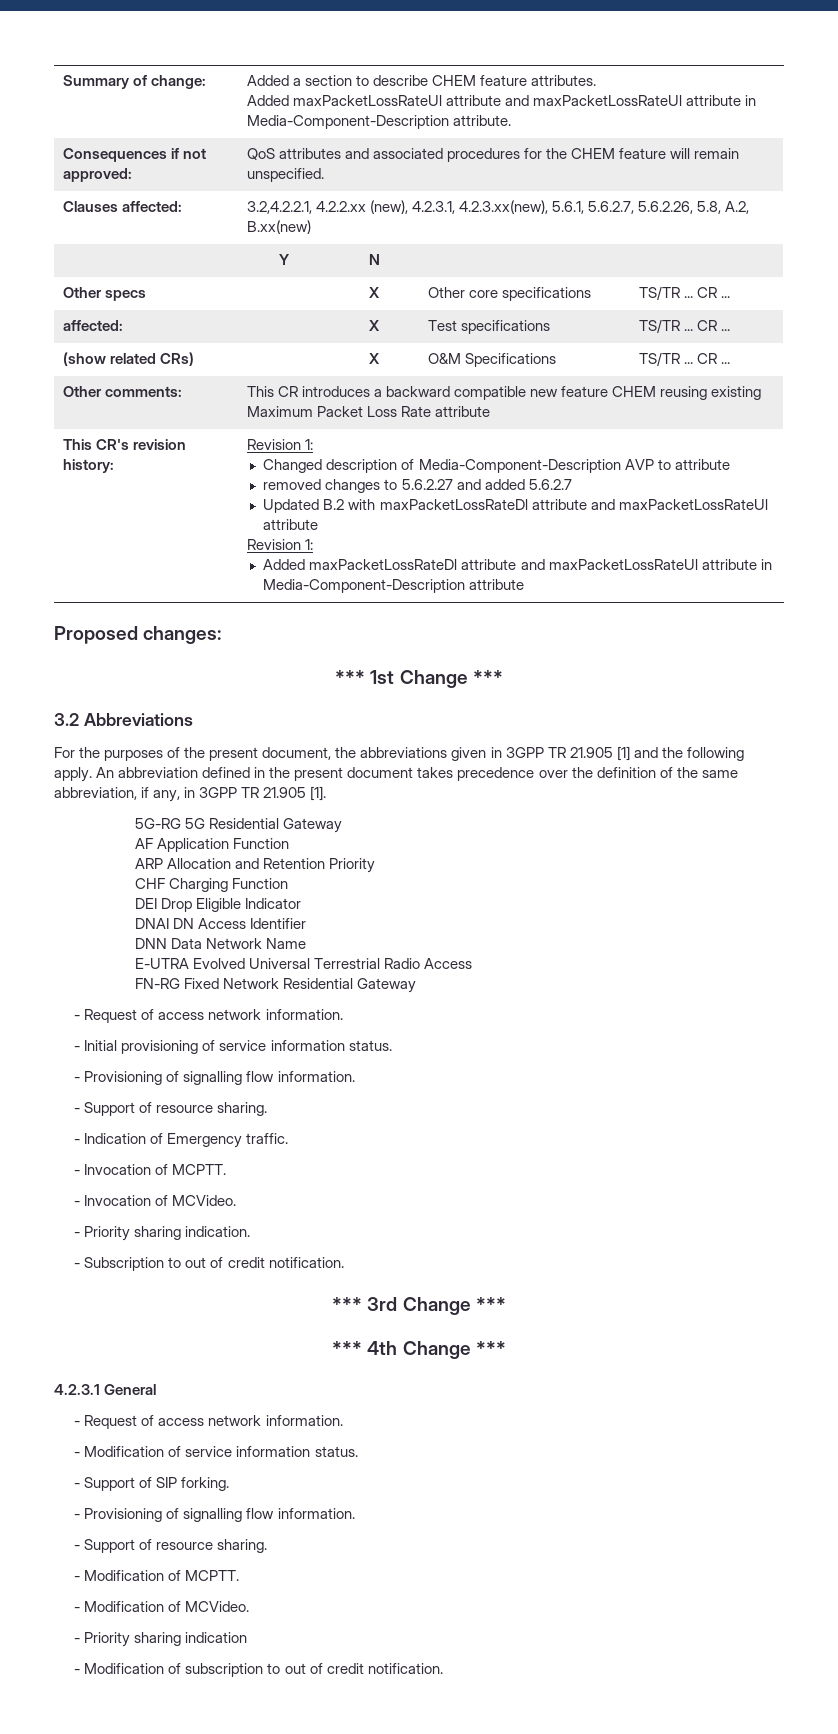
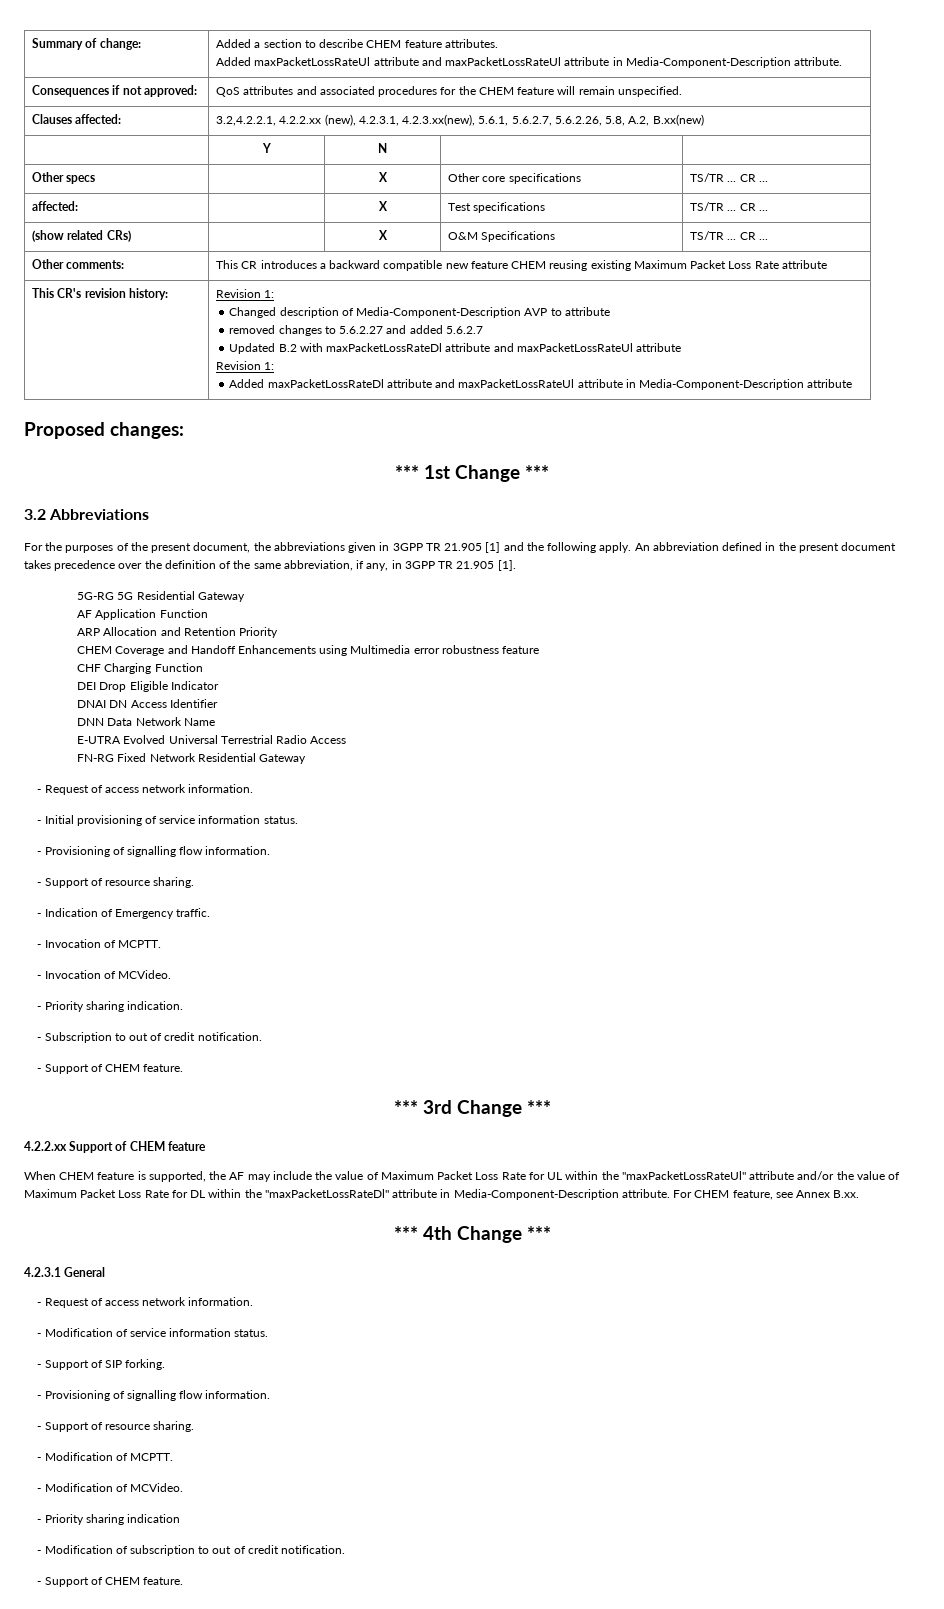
+ CHEM Coverage and Handoff Enhancements using Multimedia error robustness feature
  - Subscription to out of credit notification.
+ - Support of CHEM feature.
+ 4.2.2.xx Support of CHEM feature
+ When CHEM feature is supported, the AF may include the value of Maximum Packet Loss Rate for UL within the "maxPacketLossRateUl" attribute and/or the value of Maximum Packet Loss Rate for DL within the "maxPacketLossRateDl" attribute in Media-Component-Description attribute. For CHEM feature, see Annex B.xx.
  - Modification of subscription to out of credit notification.
+ - Support of CHEM feature.

